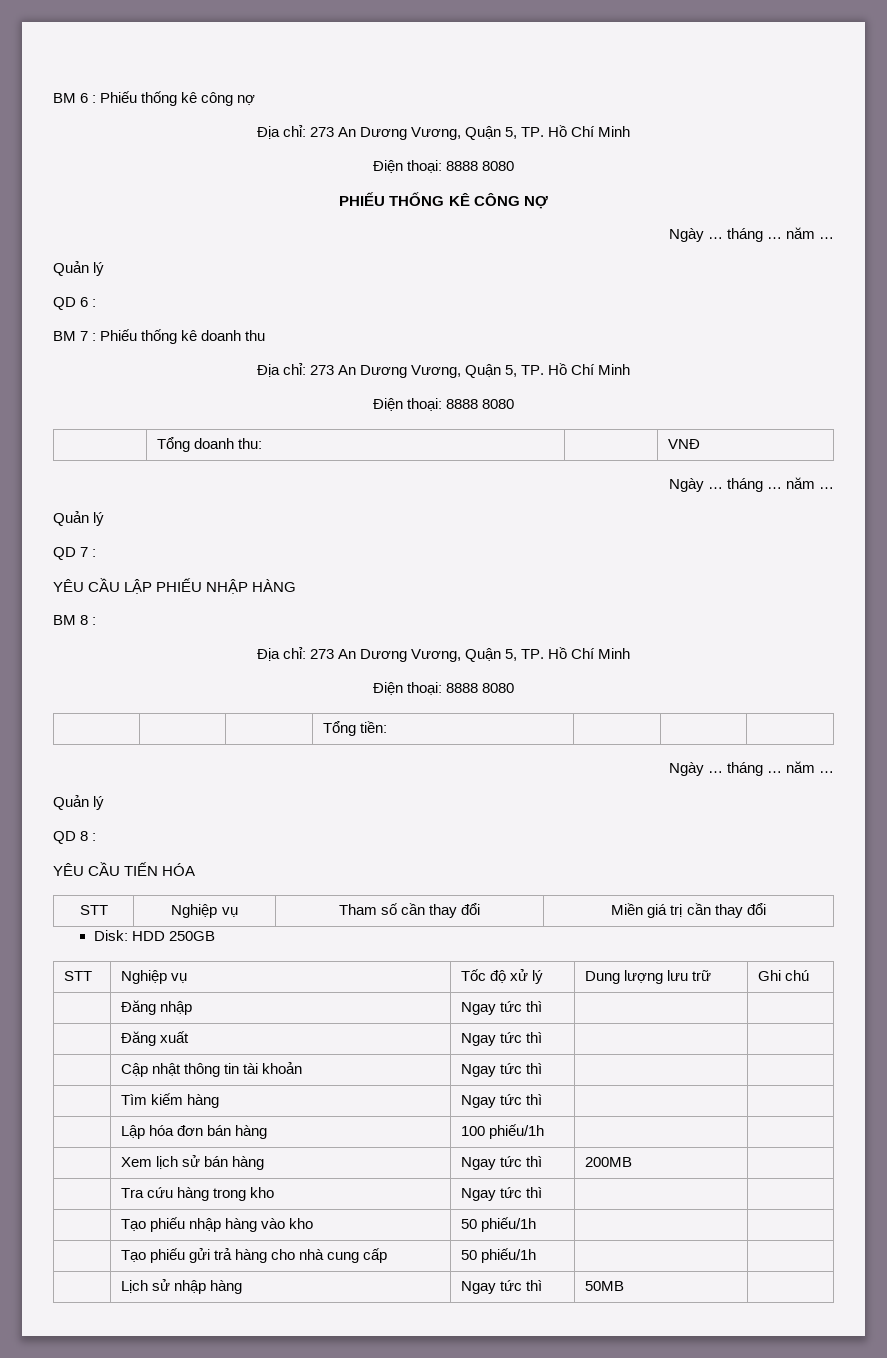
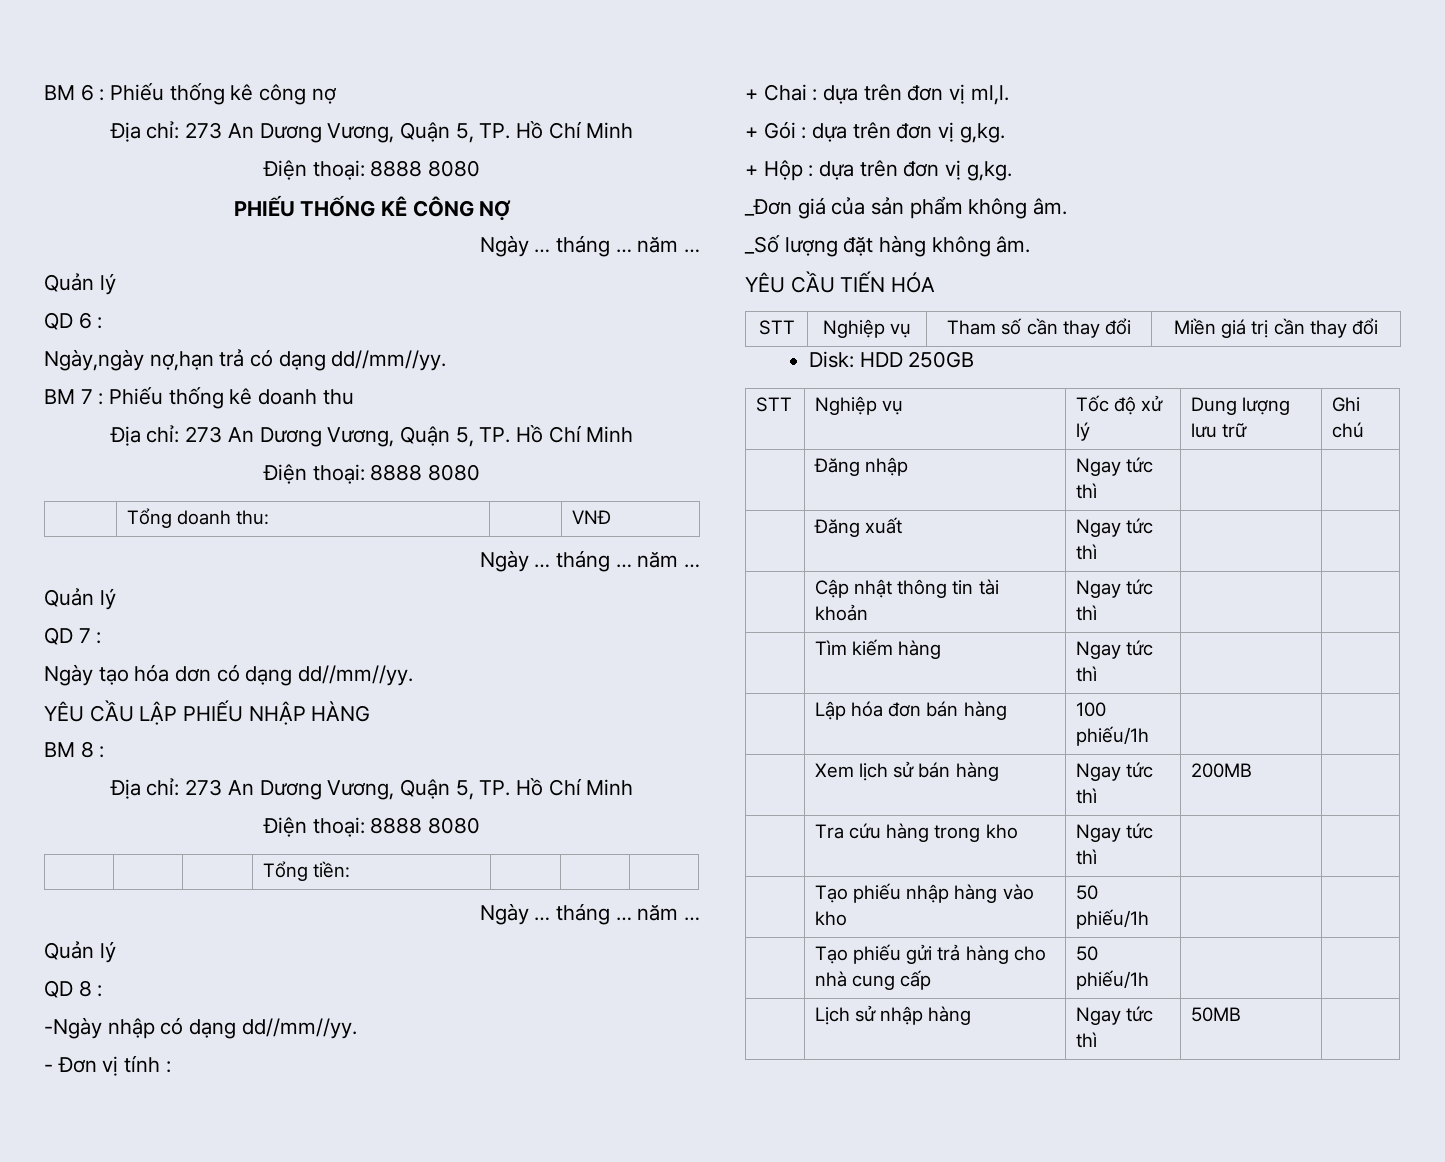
+ Ngày,ngày nợ,hạn trả có dạng dd//mm//yy.
+ Ngày tạo hóa dơn có dạng dd//mm//yy.
+ -Ngày nhập có dạng dd//mm//yy.
+ - Đơn vị tính :
+ + Chai : dựa trên đơn vị ml,l.
+ + Gói : dựa trên đơn vị g,kg.
+ + Hộp : dựa trên đơn vị g,kg.
+ _Đơn giá của sản phẩm không âm.
+ _Số lượng đặt hàng không âm.

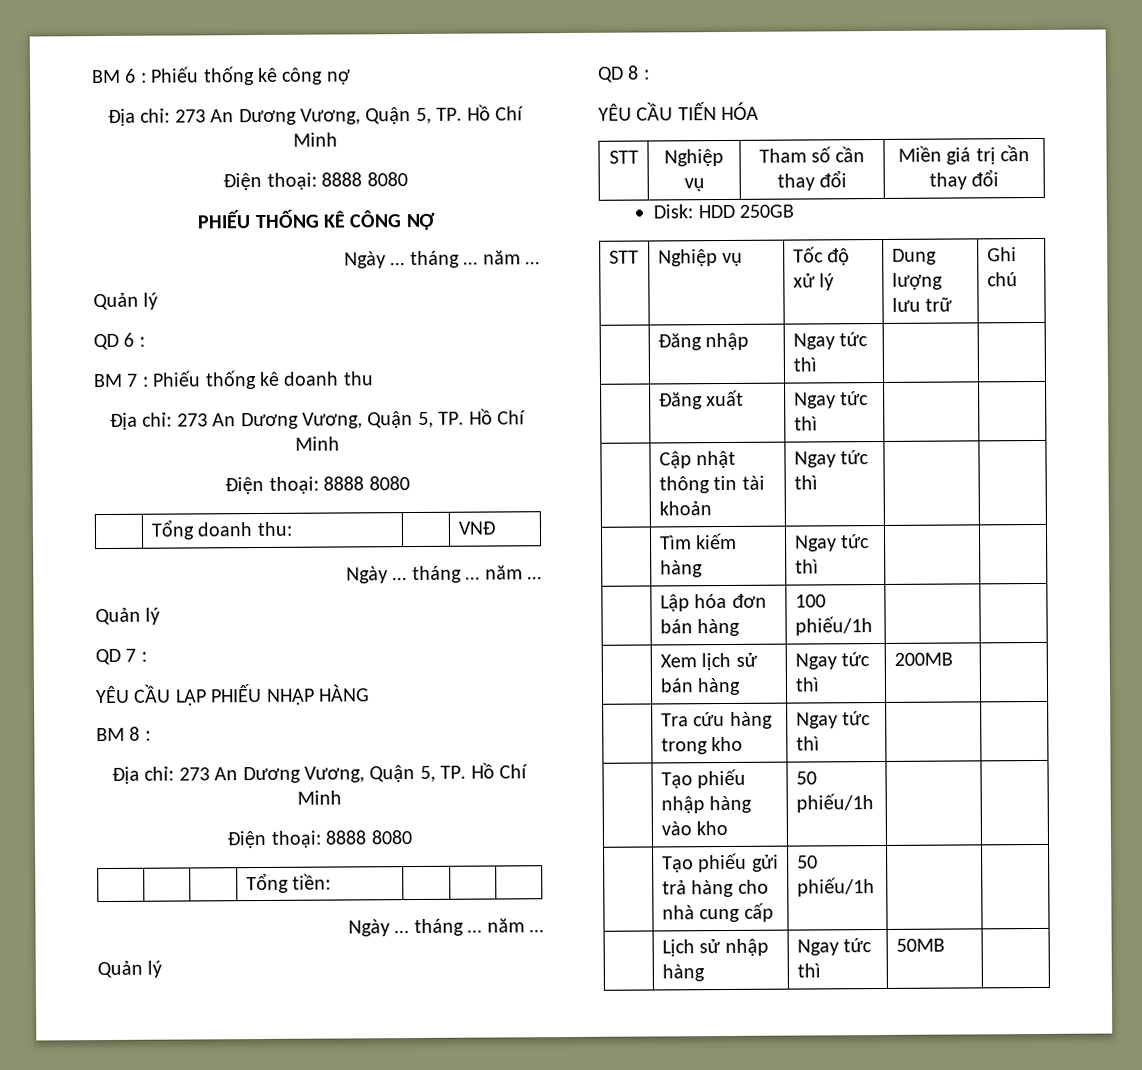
- Ngày,ngày nợ,hạn trả có dạng dd//mm//yy.
- Ngày tạo hóa dơn có dạng dd//mm//yy.
- -Ngày nhập có dạng dd//mm//yy.
- - Đơn vị tính :
- + Chai : dựa trên đơn vị ml,l.
- + Gói : dựa trên đơn vị g,kg.
- + Hộp : dựa trên đơn vị g,kg.
- _Đơn giá của sản phẩm không âm.
- _Số lượng đặt hàng không âm.

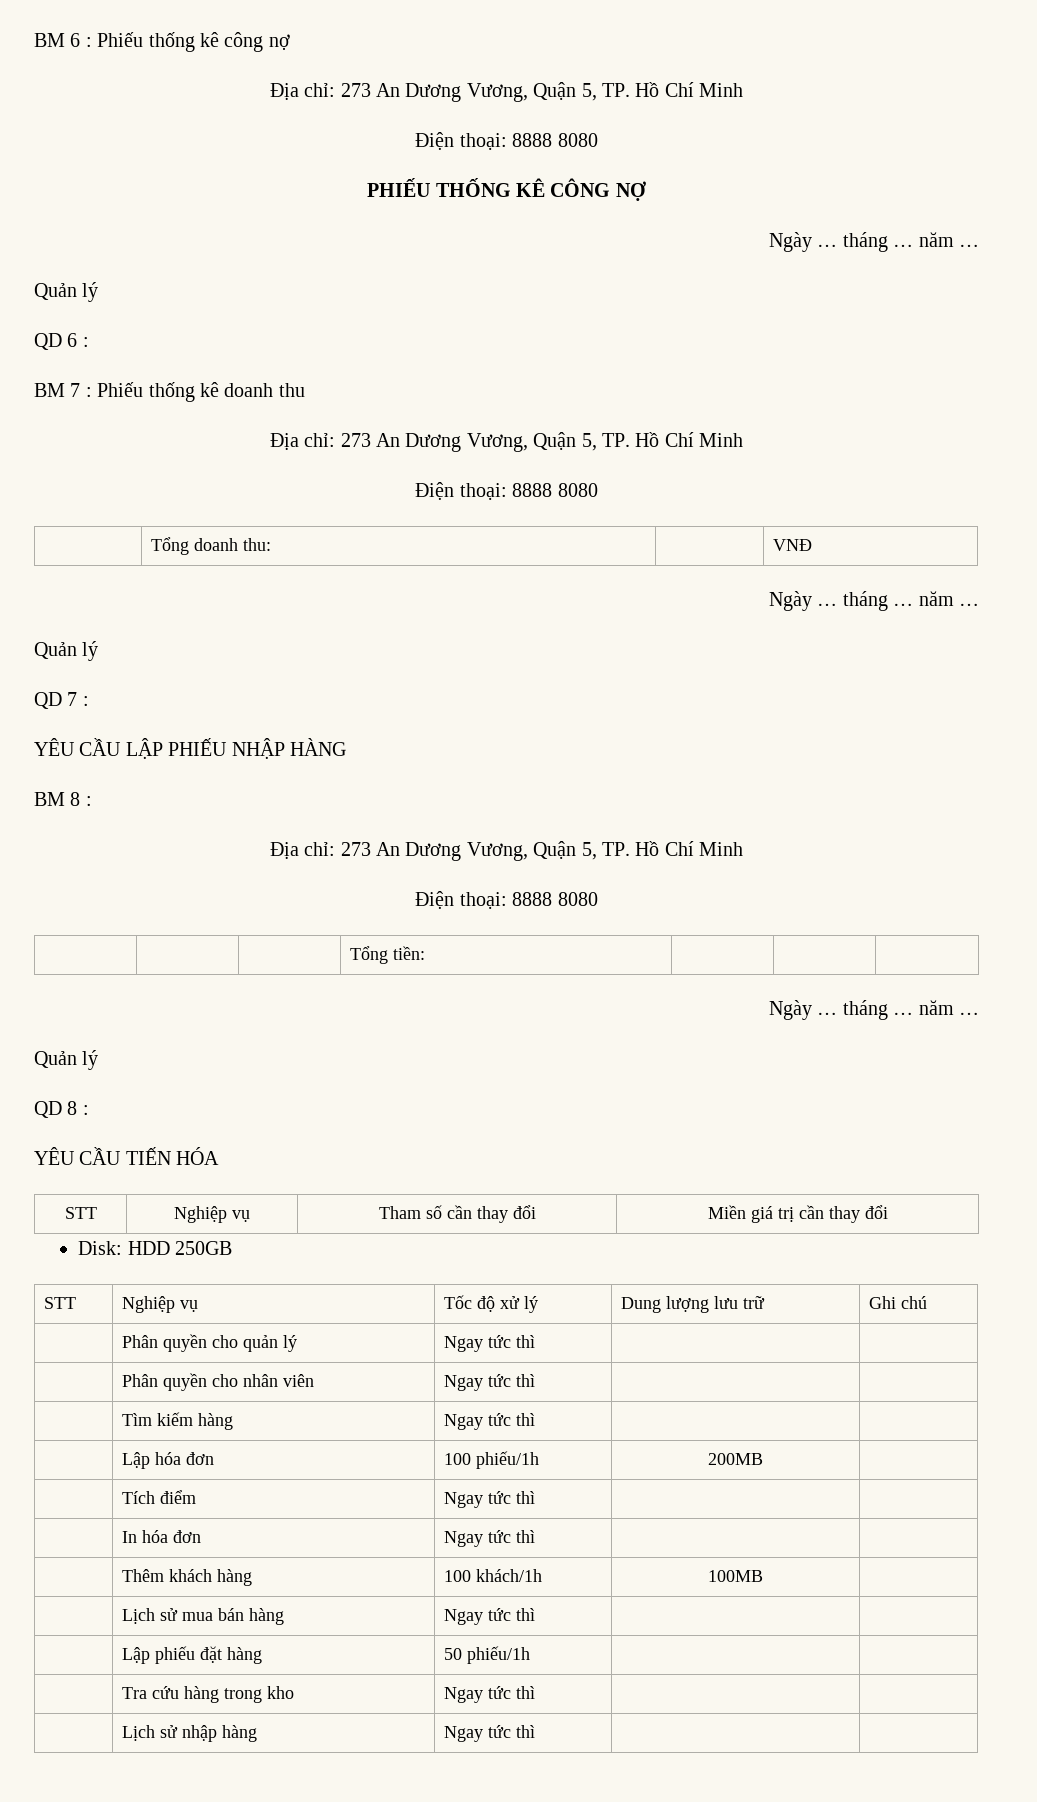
- | Đăng nhập | Ngay tức thì | |
- | Đăng xuất | Ngay tức thì | |
- | Cập nhật thông tin tài khoản | Ngay tức thì | |
+ | Phân quyền cho quản lý | Ngay tức thì | |
+ | Phân quyền cho nhân viên | Ngay tức thì | |
- | Lập hóa đơn bán hàng | 100 phiếu/1h | |
- | Xem lịch sử bán hàng | Ngay tức thì | 200MB |
+ | Lập hóa đơn | 100 phiếu/1h | 200MB |
+ | Tích điểm | Ngay tức thì | |
+ | In hóa đơn | Ngay tức thì | |
+ | Thêm khách hàng | 100 khách/1h | 100MB |
+ | Lịch sử mua bán hàng | Ngay tức thì | |
+ | Lập phiếu đặt hàng | 50 phiếu/1h | |
- | Tạo phiếu nhập hàng vào kho | 50 phiếu/1h | |
- | Tạo phiếu gửi trả hàng cho nhà cung cấp | 50 phiếu/1h | |
- | Lịch sử nhập hàng | Ngay tức thì | 50MB |
+ | Lịch sử nhập hàng | Ngay tức thì | |

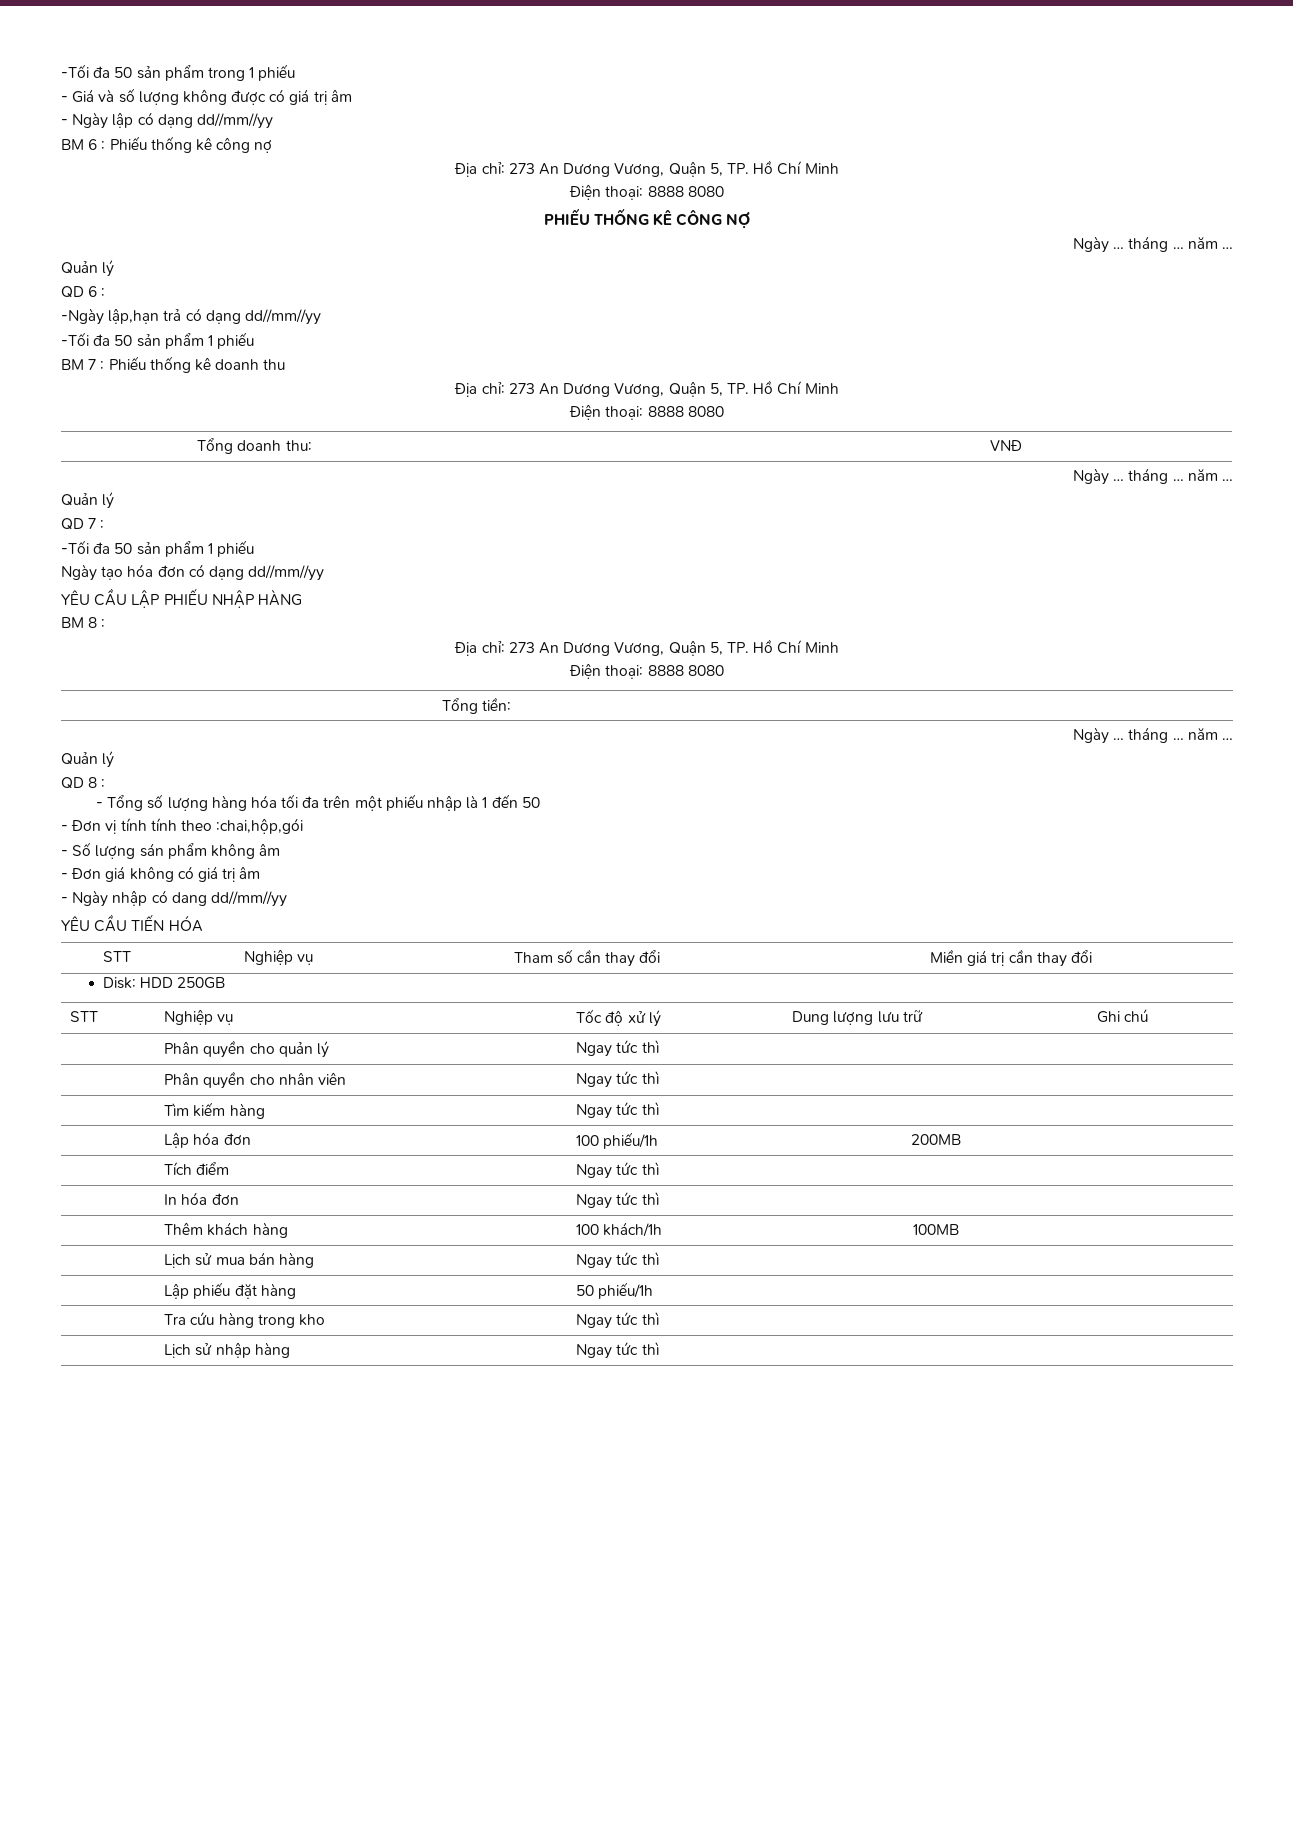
+ -Tối đa 50 sản phẩm trong 1 phiếu
+ - Giá và số lượng không được có giá trị âm
+ - Ngày lập có dạng dd//mm//yy
+ -Ngày lập,hạn trả có dạng dd//mm//yy
+ -Tối đa 50 sản phẩm 1 phiếu
  QD 7 :
+ -Tối đa 50 sản phẩm 1 phiếu
+ Ngày tạo hóa đơn có dạng dd//mm//yy
+ - Tổng số lượng hàng hóa tối đa trên một phiếu nhập là 1 đến 50
+ - Đơn vị tính tính theo :chai,hộp,gói
+ - Số lượng sán phẩm không âm
+ - Đơn giá không có giá trị âm
+ - Ngày nhập có dang dd//mm//yy

